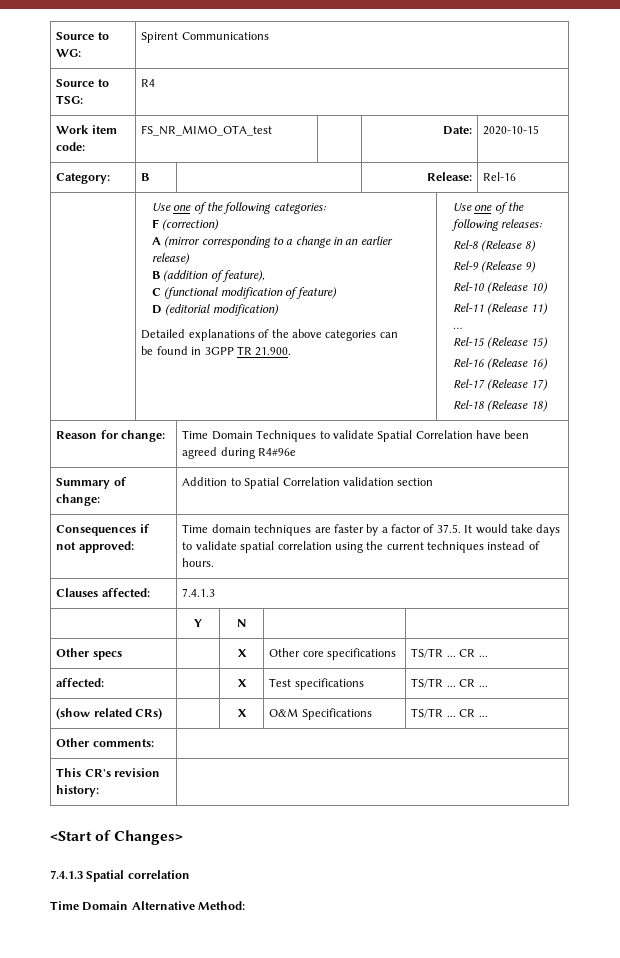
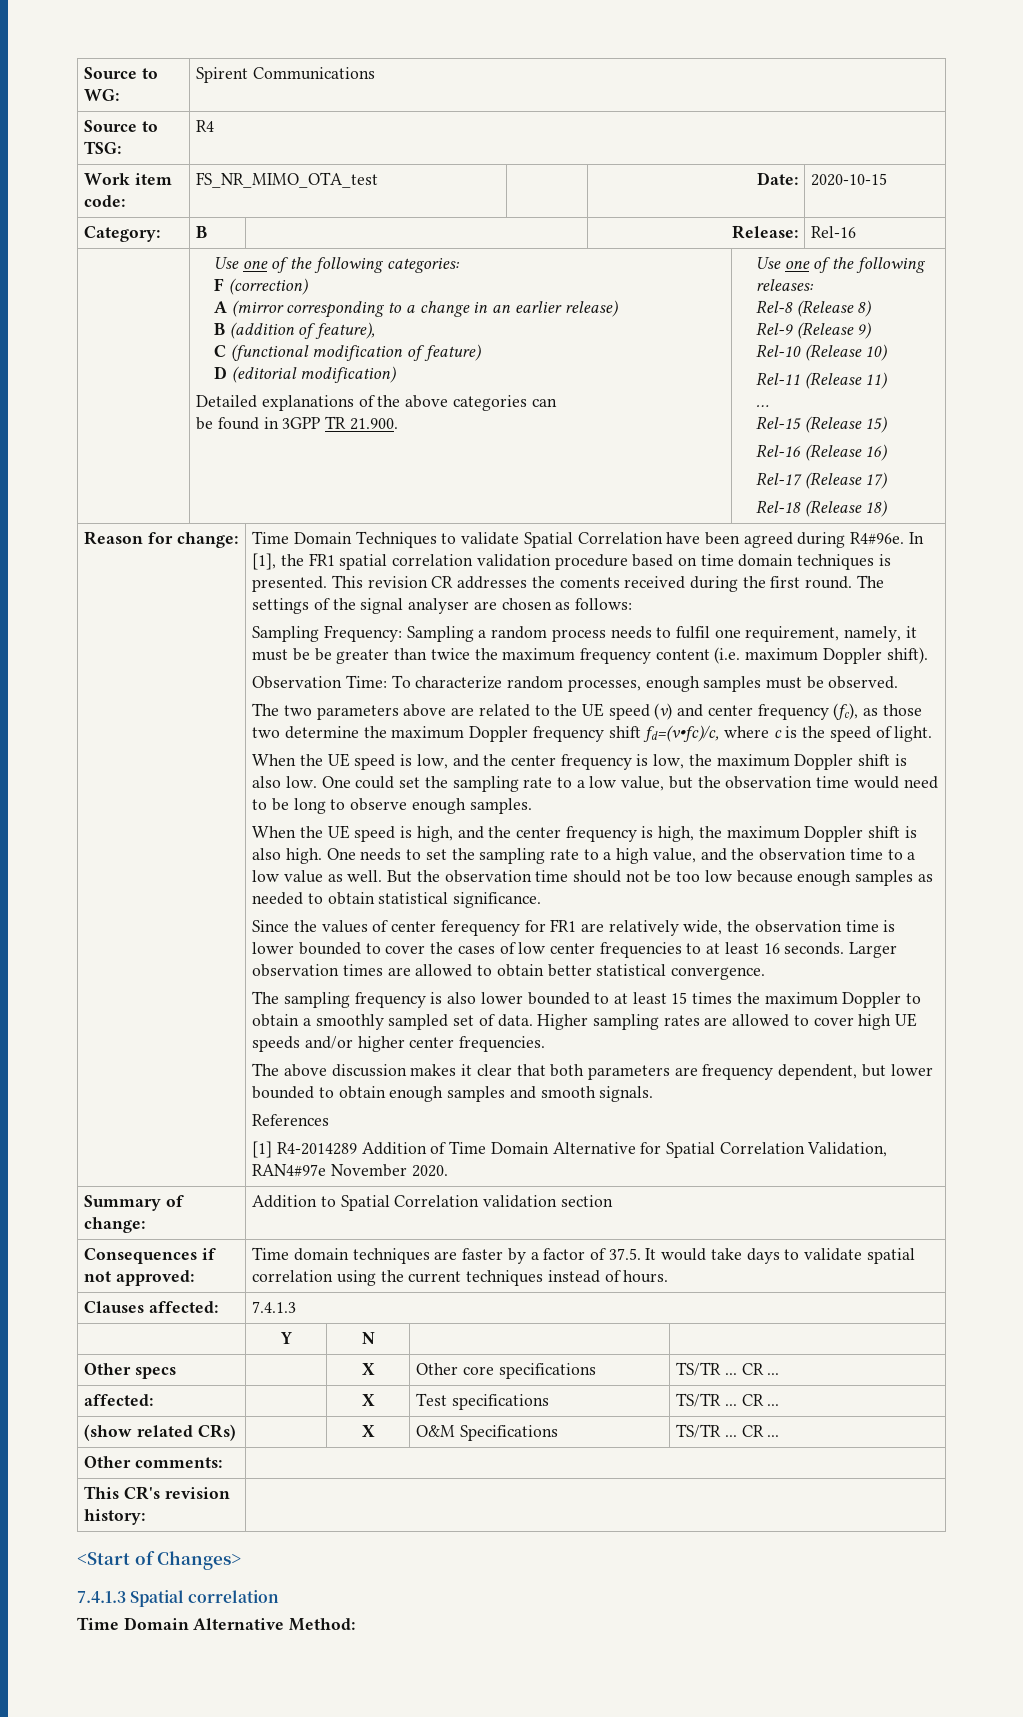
- Time Domain Techniques to validate Spatial Correlation have been agreed during R4#96e
+ Time Domain Techniques to validate Spatial Correlation have been agreed during R4#96e. In [1], the FR1 spatial correlation validation procedure based on time domain techniques is presented. This revision CR addresses the coments received during the first round. The settings of the signal analyser are chosen as follows:
+ Sampling Frequency: Sampling a random process needs to fulfil one requirement, namely, it must be be greater than twice the maximum frequency content (i.e. maximum Doppler shift).
+ Observation Time: To characterize random processes, enough samples must be observed.
+ The two parameters above are related to the UE speed (v) and center frequency (fc), as those two determine the maximum Doppler frequency shift fd=(v•fc)/c, where c is the speed of light.
+ When the UE speed is low, and the center frequency is low, the maximum Doppler shift is also low. One could set the sampling rate to a low value, but the observation time would need to be long to observe enough samples.
+ When the UE speed is high, and the center frequency is high, the maximum Doppler shift is also high. One needs to set the sampling rate to a high value, and the observation time to a low value as well. But the observation time should not be too low because enough samples as needed to obtain statistical significance.
+ Since the values of center ferequency for FR1 are relatively wide, the observation time is lower bounded to cover the cases of low center frequencies to at least 16 seconds. Larger observation times are allowed to obtain better statistical convergence.
+ The sampling frequency is also lower bounded to at least 15 times the maximum Doppler to obtain a smoothly sampled set of data. Higher sampling rates are allowed to cover high UE speeds and/or higher center frequencies.
+ The above discussion makes it clear that both parameters are frequency dependent, but lower bounded to obtain enough samples and smooth signals.
+ References
+ [1] R4-2014289 Addition of Time Domain Alternative for Spatial Correlation Validation, RAN4#97e November 2020.

